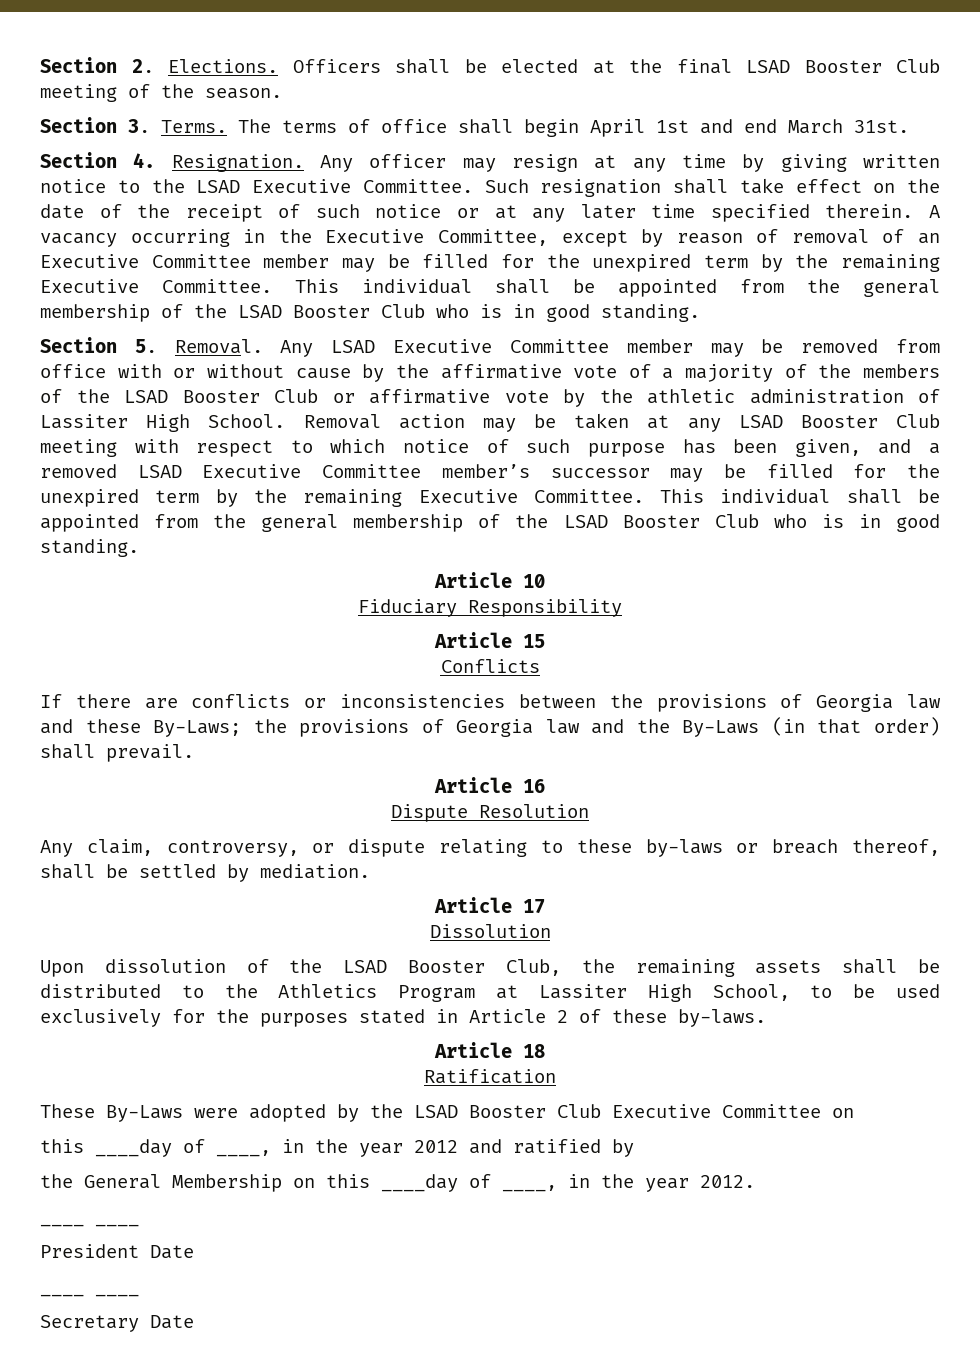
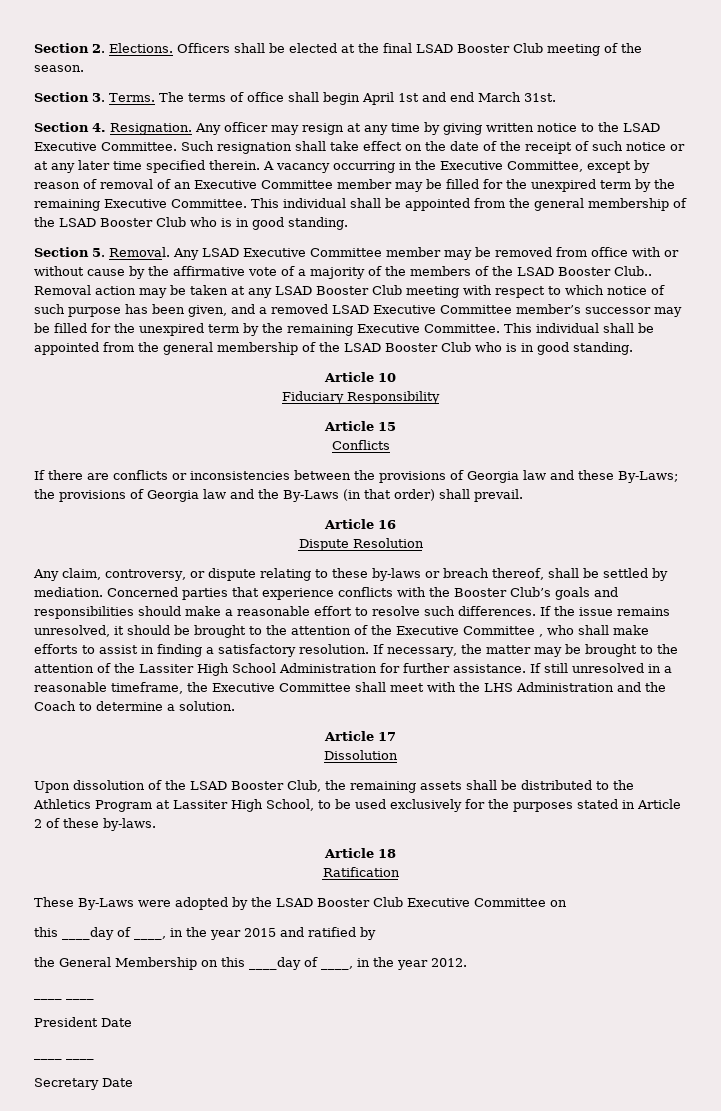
- Any LSAD Executive Committee member may be removed from office with or without cause by the affirmative vote of a majority of the members of the LSAD Booster Club or affirmative vote by the athletic administration of Lassiter High School.
+ Any LSAD Executive Committee member may be removed from office with or without cause by the affirmative vote of a majority of the members of the LSAD Booster Club..
+ Concerned parties that experience conflicts with the Booster Club’s goals and responsibilities should make a reasonable effort to resolve such differences. If the issue remains unresolved, it should be brought to the attention of the Executive Committee , who shall make efforts to assist in finding a satisfactory resolution. If necessary, the matter may be brought to the attention of the Lassiter High School Administration for further assistance. If still unresolved in a reasonable timeframe, the Executive Committee shall meet with the LHS Administration and the Coach to determine a solution.
- this ____day of ____, in the year 2012 and ratified by
+ this ____day of ____, in the year 2015 and ratified by

